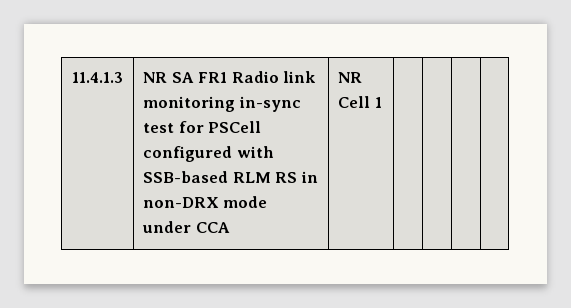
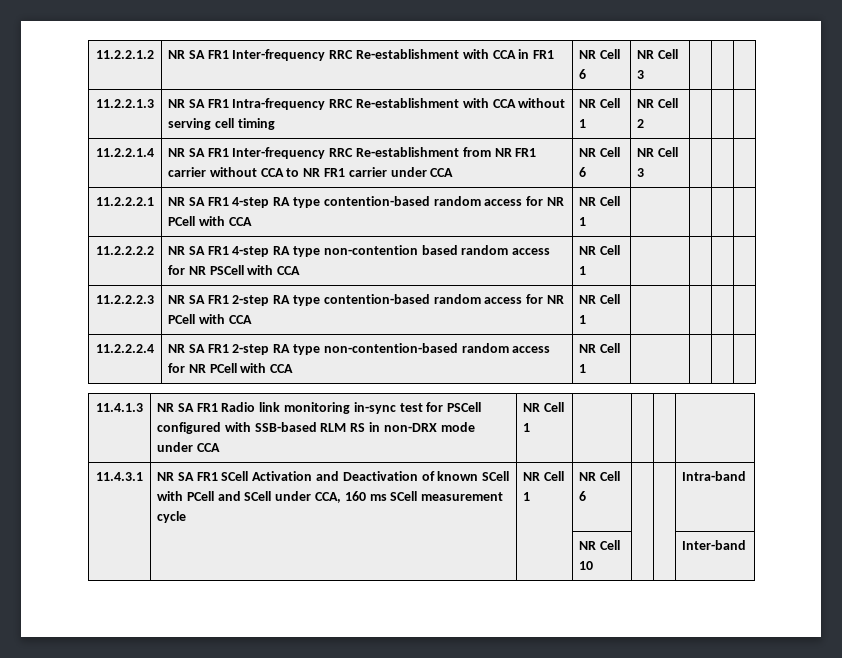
+ 11.2.2.1.2 | NR SA FR1 Inter-frequency RRC Re-establishment with CCA in FR1 | NR Cell 6 | NR Cell 3 | | |
+ 11.2.2.1.3 | NR SA FR1 Intra-frequency RRC Re-establishment with CCA without serving cell timing | NR Cell 1 | NR Cell 2 | | |
+ 11.2.2.1.4 | NR SA FR1 Inter-frequency RRC Re-establishment from NR FR1 carrier without CCA to NR FR1 carrier under CCA | NR Cell 6 | NR Cell 3 | | |
+ 11.2.2.2.1 | NR SA FR1 4-step RA type contention-based random access for NR PCell with CCA | NR Cell 1 | | | |
+ 11.2.2.2.2 | NR SA FR1 4-step RA type non-contention based random access for NR PSCell with CCA | NR Cell 1 | | | |
+ 11.2.2.2.3 | NR SA FR1 2-step RA type contention-based random access for NR PCell with CCA | NR Cell 1 | | | |
+ 11.2.2.2.4 | NR SA FR1 2-step RA type non-contention-based random access for NR PCell with CCA | NR Cell 1 | | | |
+ 11.4.3.1 | NR SA FR1 SCell Activation and Deactivation of known SCell with PCell and SCell under CCA, 160 ms SCell measurement cycle | NR Cell 1 | NR Cell 6 | | | Intra-band
+ | | | NR Cell 10 | | | Inter-band

